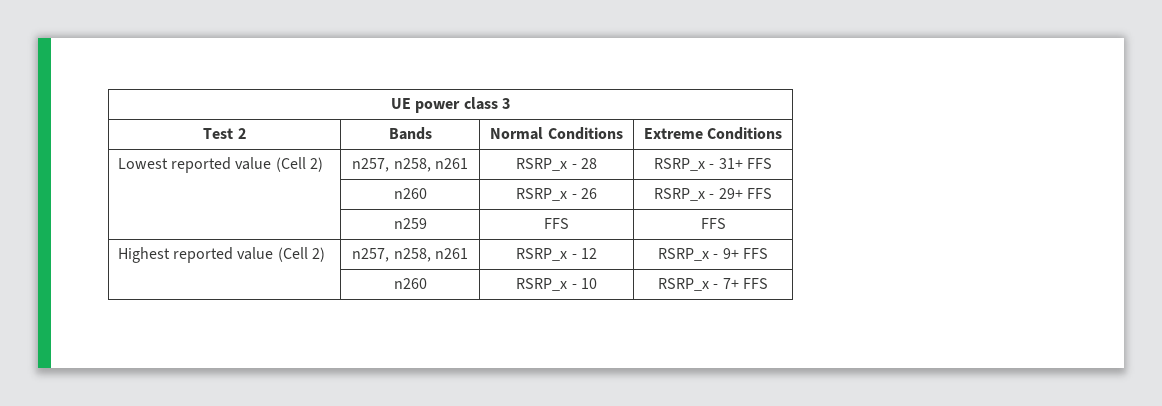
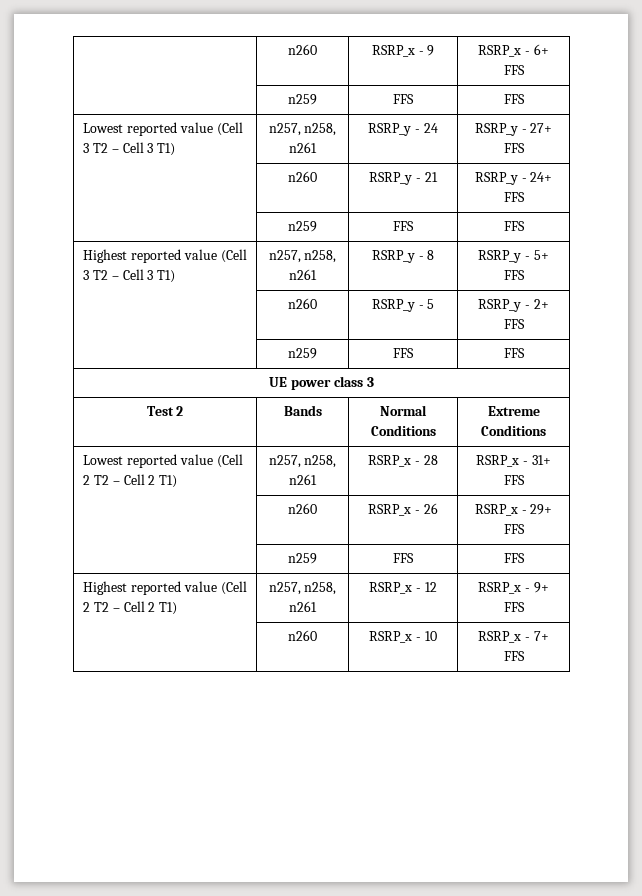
+ | n260 | RSRP_x - 9 | RSRP_x - 6+ FFS
+ | n259 | FFS | FFS
+ Lowest reported value (Cell 3 T2 – Cell 3 T1) | n257, n258, n261 | RSRP_y - 24 | RSRP_y - 27+ FFS
+ | n260 | RSRP_y - 21 | RSRP_y - 24+ FFS
+ | n259 | FFS | FFS
+ Highest reported value (Cell 3 T2 – Cell 3 T1) | n257, n258, n261 | RSRP_y - 8 | RSRP_y - 5+ FFS
+ | n260 | RSRP_y - 5 | RSRP_y - 2+ FFS
+ | n259 | FFS | FFS
- Lowest reported value (Cell 2) | n257, n258, n261 | RSRP_x - 28 | RSRP_x - 31+ FFS
+ Lowest reported value (Cell 2 T2 – Cell 2 T1) | n257, n258, n261 | RSRP_x - 28 | RSRP_x - 31+ FFS
- Highest reported value (Cell 2) | n257, n258, n261 | RSRP_x - 12 | RSRP_x - 9+ FFS
+ Highest reported value (Cell 2 T2 – Cell 2 T1) | n257, n258, n261 | RSRP_x - 12 | RSRP_x - 9+ FFS

